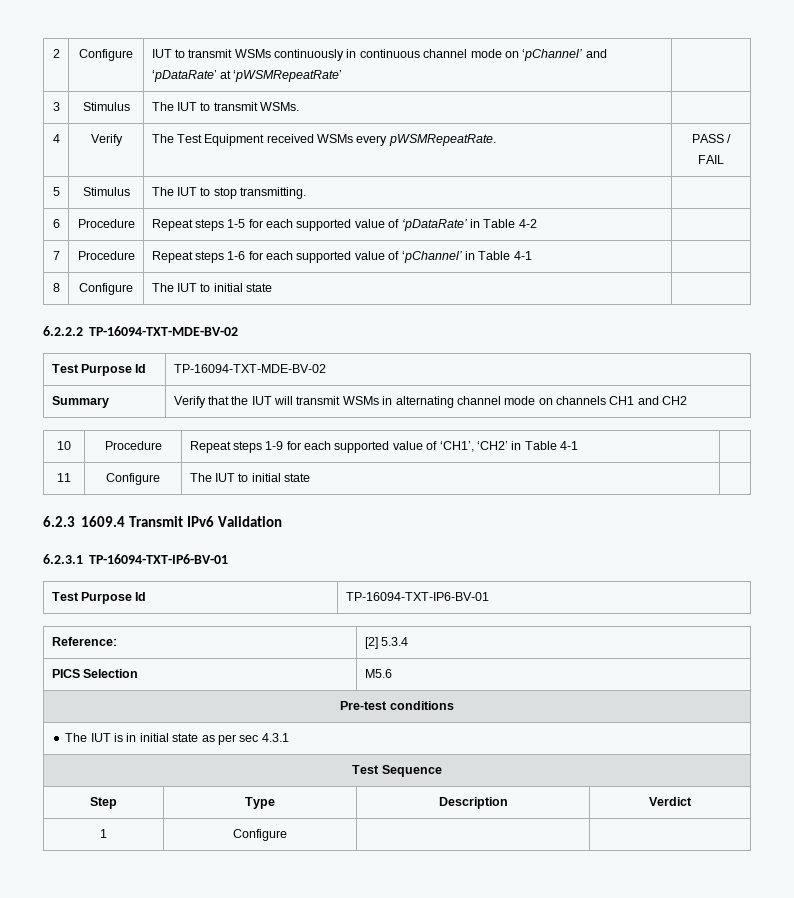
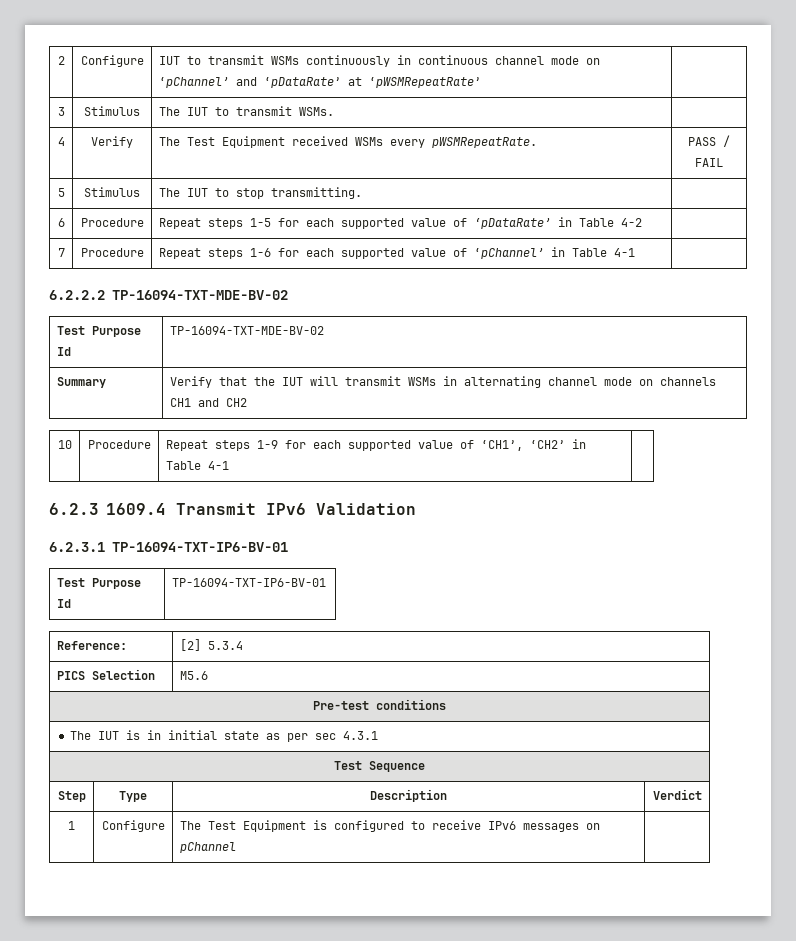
- 8 | Configure | The IUT to initial state |
- 11 | Configure | The IUT to initial state |
- 1 | Configure | |
+ 1 | Configure | The Test Equipment is configured to receive IPv6 messages on pChannel |

